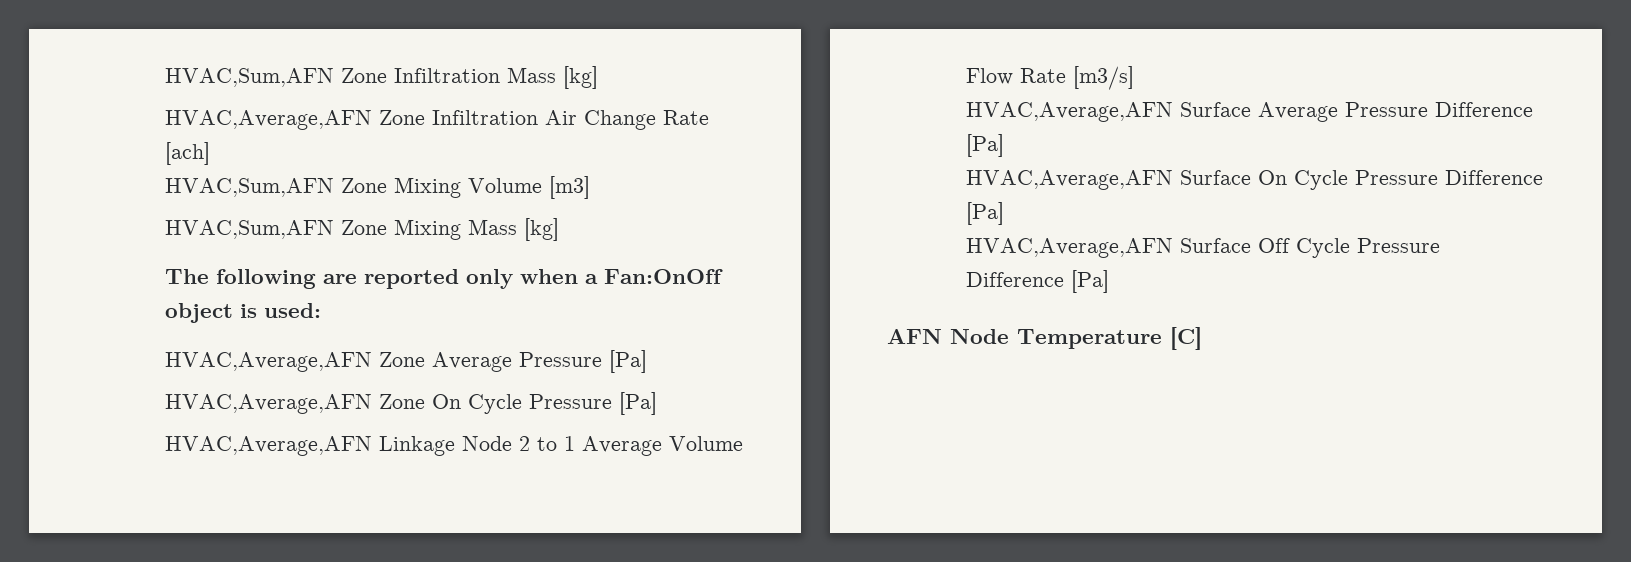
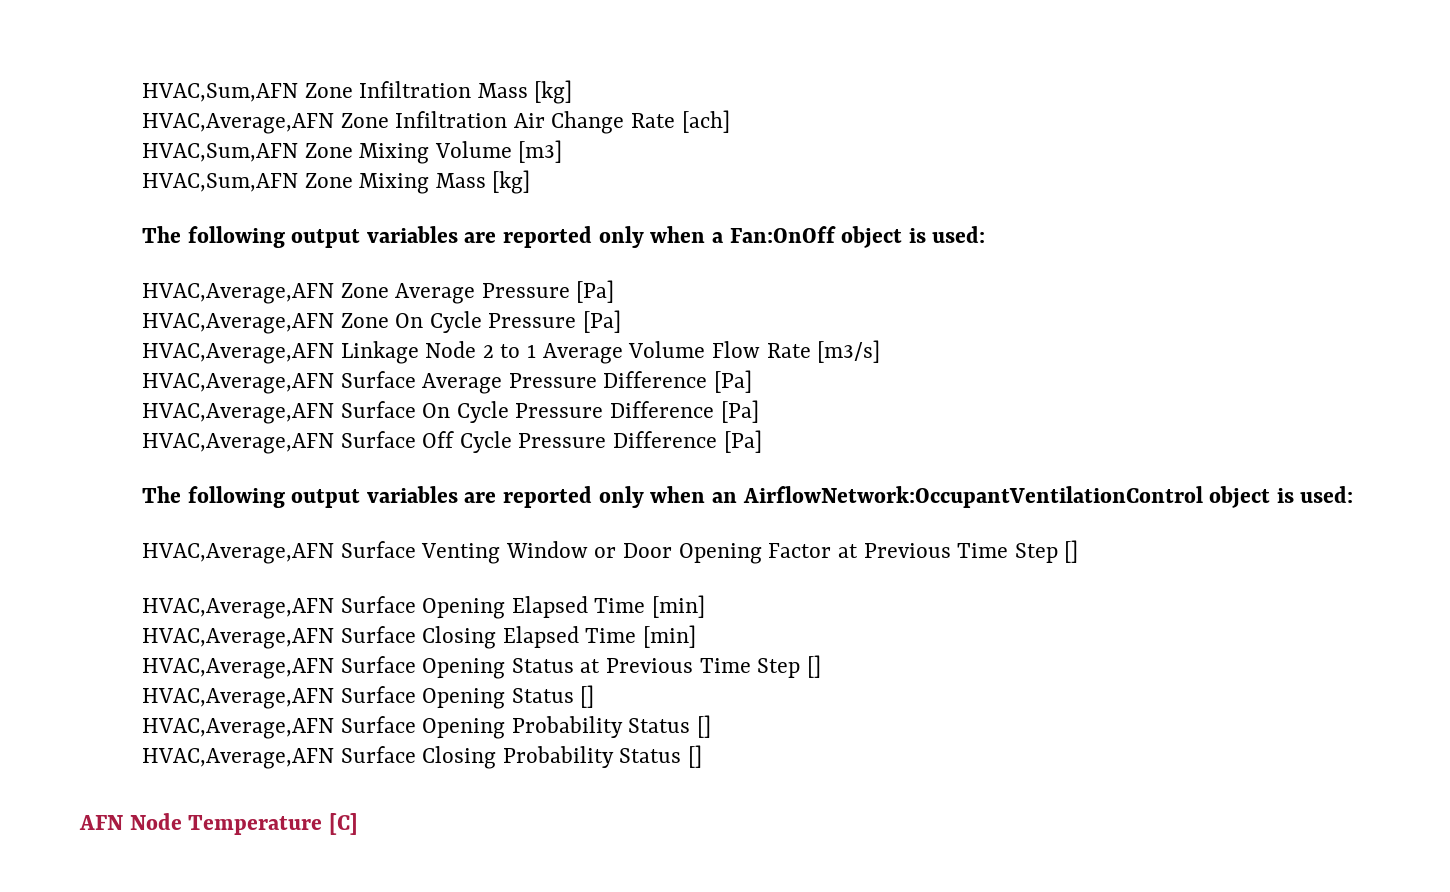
- The following are reported only when a Fan:OnOff object is used:
+ The following output variables are reported only when a Fan:OnOff object is used:
+ The following output variables are reported only when an AirflowNetwork:OccupantVentilationControl object is used:
+ HVAC,Average,AFN Surface Venting Window or Door Opening Factor at Previous Time Step []
+ HVAC,Average,AFN Surface Opening Elapsed Time [min]
+ HVAC,Average,AFN Surface Closing Elapsed Time [min]
+ HVAC,Average,AFN Surface Opening Status at Previous Time Step []
+ HVAC,Average,AFN Surface Opening Status []
+ HVAC,Average,AFN Surface Opening Probability Status []
+ HVAC,Average,AFN Surface Closing Probability Status []

